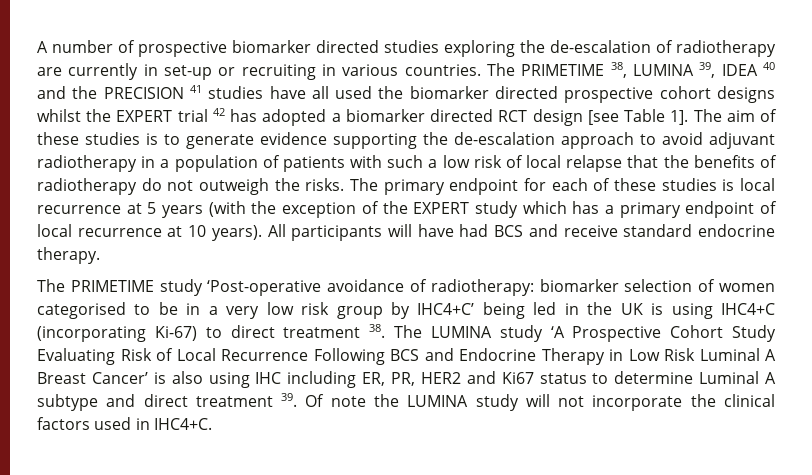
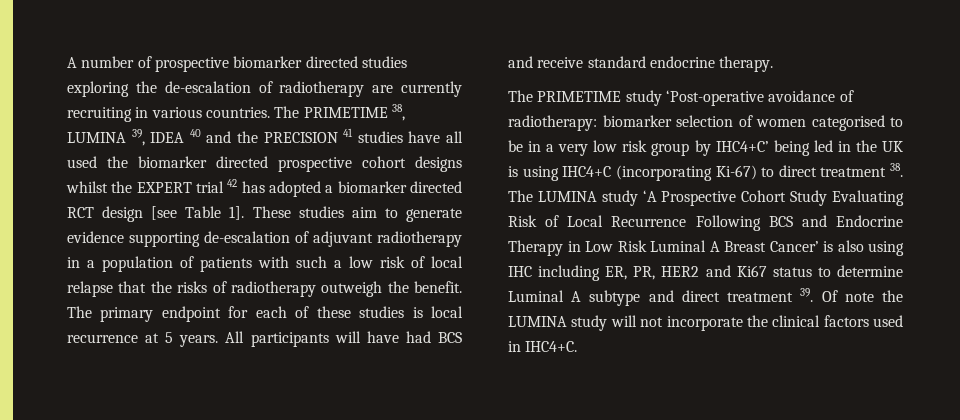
- A number of prospective biomarker directed studies exploring the de-escalation of radiotherapy are currently in set-up or recruiting in various countries.
+ A number of prospective biomarker directed studies exploring the de-escalation of radiotherapy are currently recruiting in various countries.
- The aim of these studies is to generate evidence supporting the de-escalation approach to avoid adjuvant radiotherapy in a population of patients with such a low risk of local relapse that the benefits of radiotherapy do not outweigh the risks.
+ These studies aim to generate evidence supporting de-escalation of adjuvant radiotherapy in a population of patients with such a low risk of local relapse that the risks of radiotherapy outweigh the benefit.
- The primary endpoint for each of these studies is local recurrence at 5 years (with the exception of the EXPERT study which has a primary endpoint of local recurrence at 10 years).
+ The primary endpoint for each of these studies is local recurrence at 5 years.

